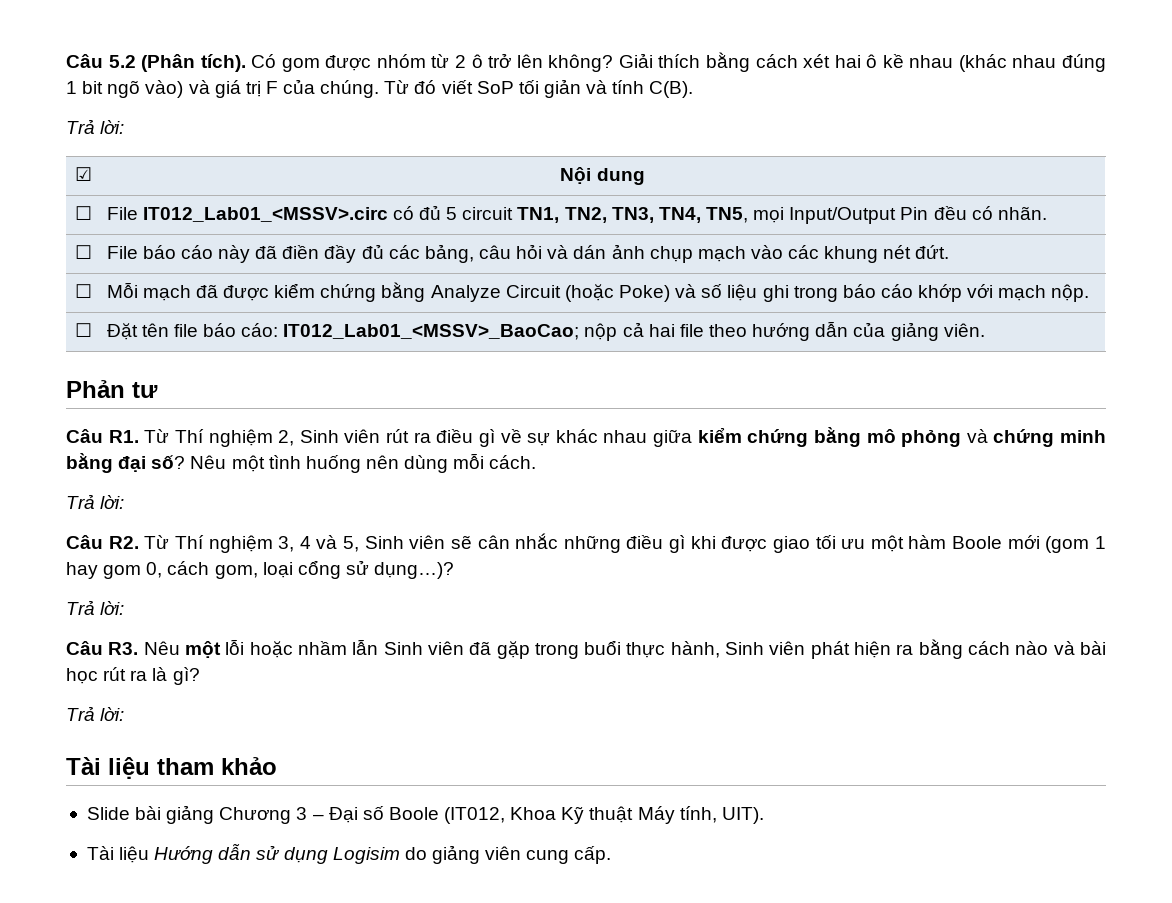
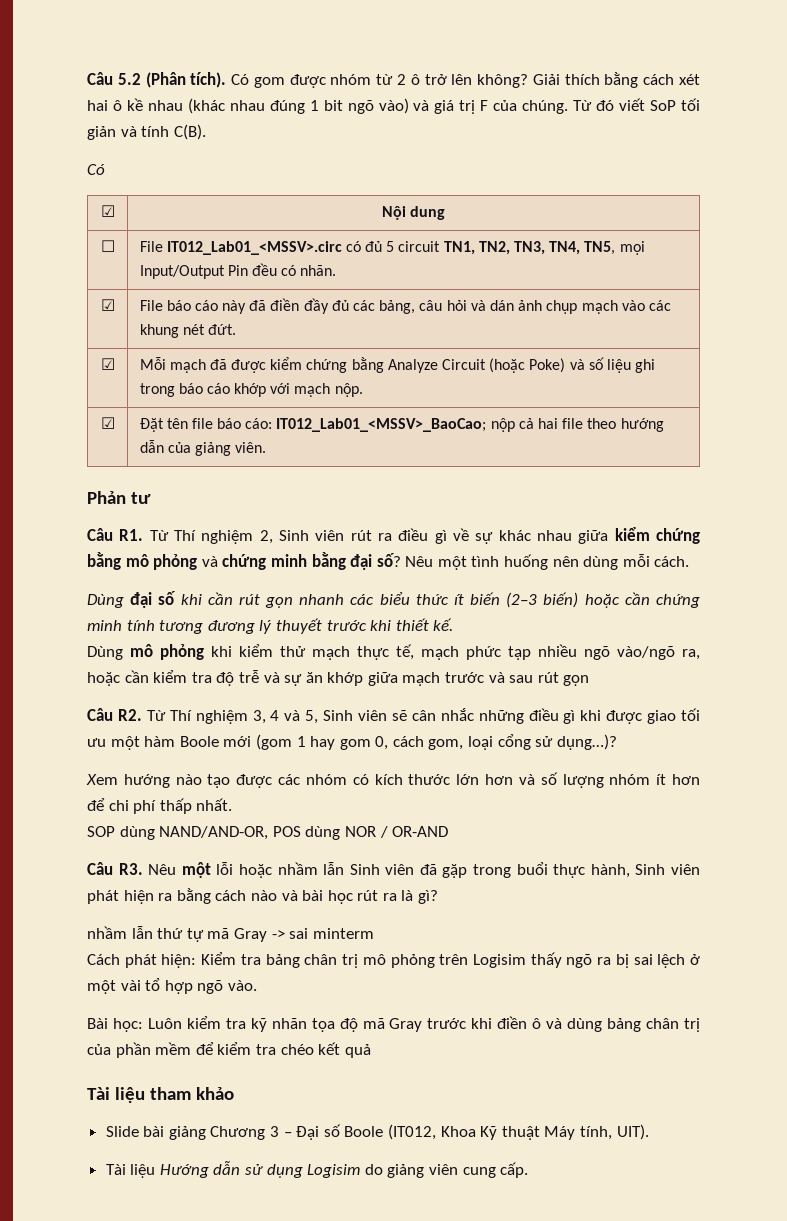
  Từ đó viết SoP tối giản và tính C(B).
- Trả lời:
+ Có
- ☐ | File báo cáo này đã điền đầy đủ các bảng, câu hỏi và dán ảnh chụp mạch vào các khung nét đứt.
+ ☑ | File báo cáo này đã điền đầy đủ các bảng, câu hỏi và dán ảnh chụp mạch vào các khung nét đứt.
- ☐ | Mỗi mạch đã được kiểm chứng bằng Analyze Circuit (hoặc Poke) và số liệu ghi trong báo cáo khớp với mạch nộp.
+ ☑ | Mỗi mạch đã được kiểm chứng bằng Analyze Circuit (hoặc Poke) và số liệu ghi trong báo cáo khớp với mạch nộp.
- ☐ | Đặt tên file báo cáo: IT012_Lab01_<MSSV>_BaoCao; nộp cả hai file theo hướng dẫn của giảng viên.
+ ☑ | Đặt tên file báo cáo: IT012_Lab01_<MSSV>_BaoCao; nộp cả hai file theo hướng dẫn của giảng viên.
  Nêu một tình huống nên dùng mỗi cách.
- Trả lời:
+ Dùng đại số khi cần rút gọn nhanh các biểu thức ít biến (2–3 biến) hoặc cần chứng minh tính tương đương lý thuyết trước khi thiết kế.
+ Dùng mô phỏng khi kiểm thử mạch thực tế, mạch phức tạp nhiều ngõ vào/ngõ ra, hoặc cần kiểm tra độ trễ và sự ăn khớp giữa mạch trước và sau rút gọn
  Câu R2. Từ Thí nghiệm 3, 4 và 5, Sinh viên sẽ cân nhắc những điều gì khi được giao tối ưu một hàm Boole mới (gom 1 hay gom 0, cách gom, loại cổng sử dụng…)?
- Trả lời:
+ Xem hướng nào tạo được các nhóm có kích thước lớn hơn và số lượng nhóm ít hơn để chi phí thấp nhất.
+ SOP dùng NAND/AND-OR, POS dùng NOR / OR-AND
  Câu R3. Nêu một lỗi hoặc nhầm lẫn Sinh viên đã gặp trong buổi thực hành, Sinh viên phát hiện ra bằng cách nào và bài học rút ra là gì?
- Trả lời:
+ nhầm lẫn thứ tự mã Gray -> sai minterm
+ Cách phát hiện: Kiểm tra bảng chân trị mô phỏng trên Logisim thấy ngõ ra bị sai lệch ở một vài tổ hợp ngõ vào.
+ Bài học: Luôn kiểm tra kỹ nhãn tọa độ mã Gray trước khi điền ô và dùng bảng chân trị của phần mềm để kiểm tra chéo kết quả

